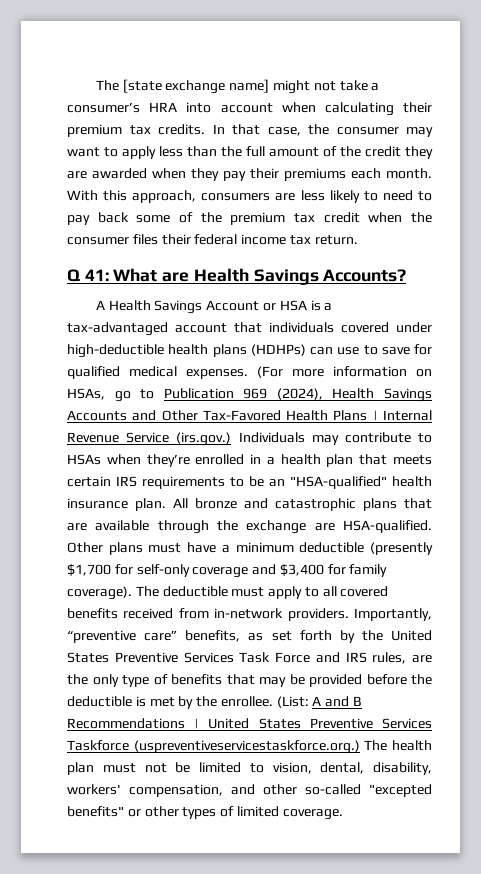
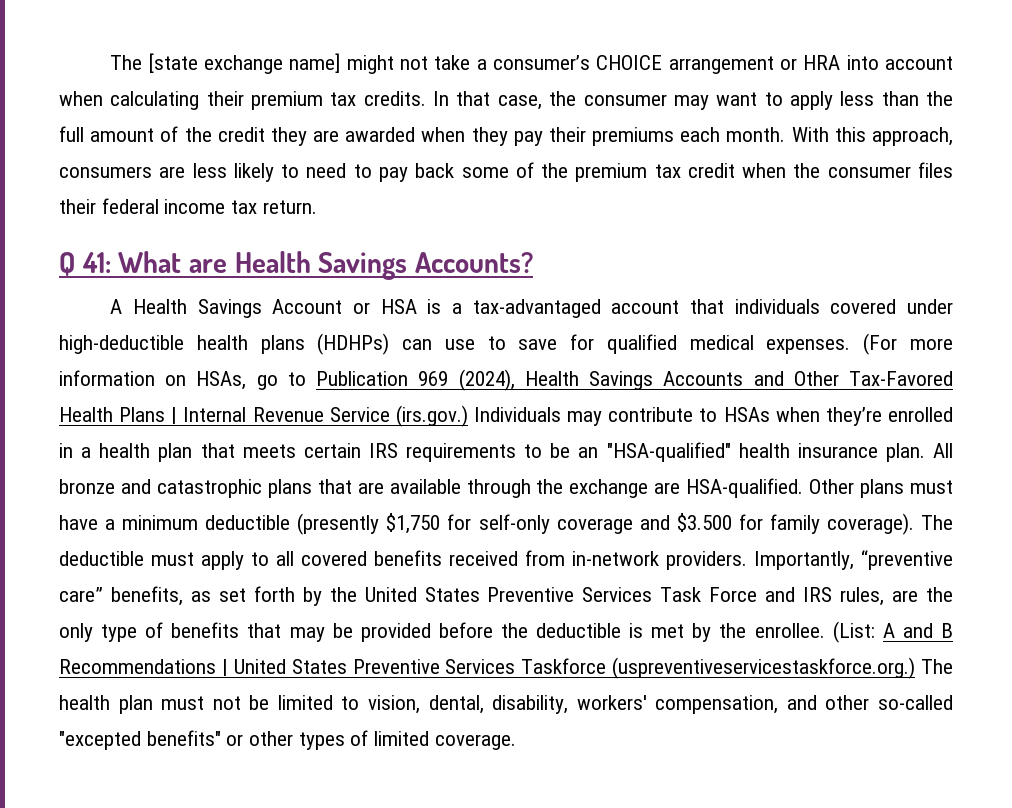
- The [state exchange name] might not take a consumer’s HRA into account when calculating their premium tax credits.
+ The [state exchange name] might not take a consumer’s CHOICE arrangement or HRA into account when calculating their premium tax credits.
- Other plans must have a minimum deductible (presently $1,700 for self-only coverage and $3,400 for family coverage).
+ Other plans must have a minimum deductible (presently $1,750 for self-only coverage and $3.500 for family coverage).

